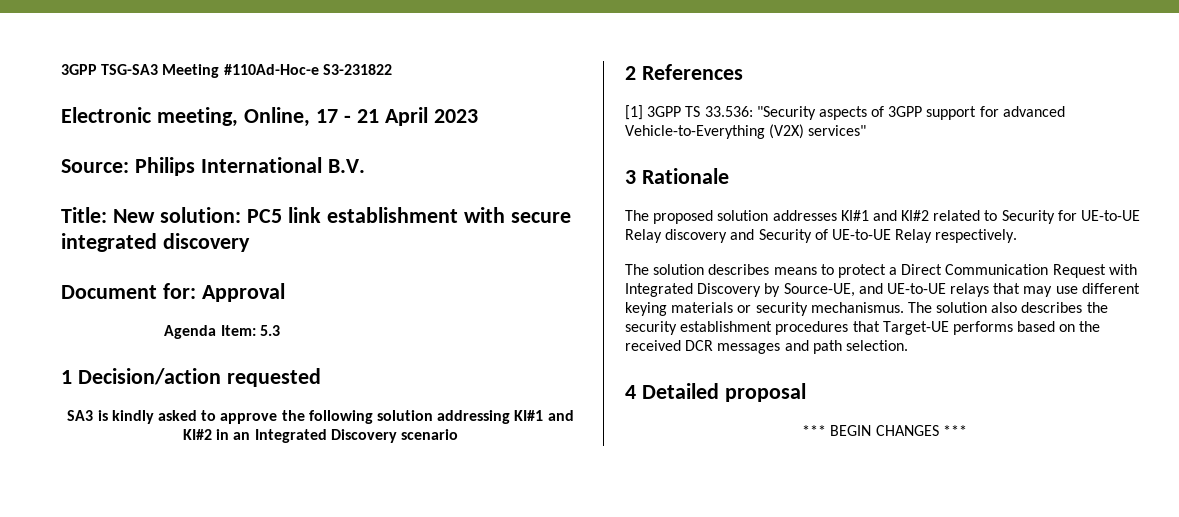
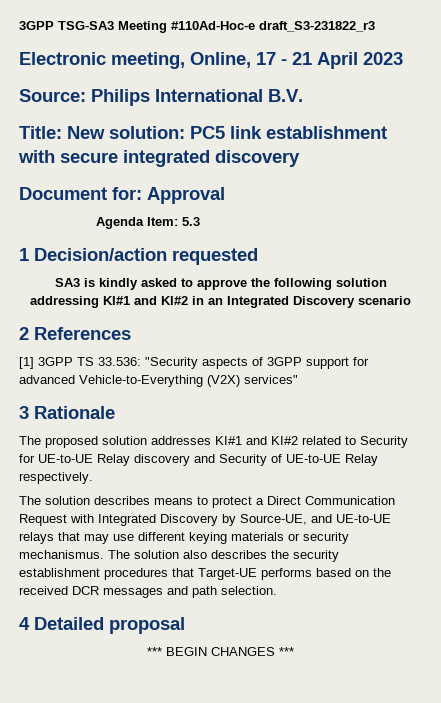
- 3GPP TSG-SA3 Meeting #110Ad-Hoc-e S3-231822
+ 3GPP TSG-SA3 Meeting #110Ad-Hoc-e draft_S3-231822_r3

